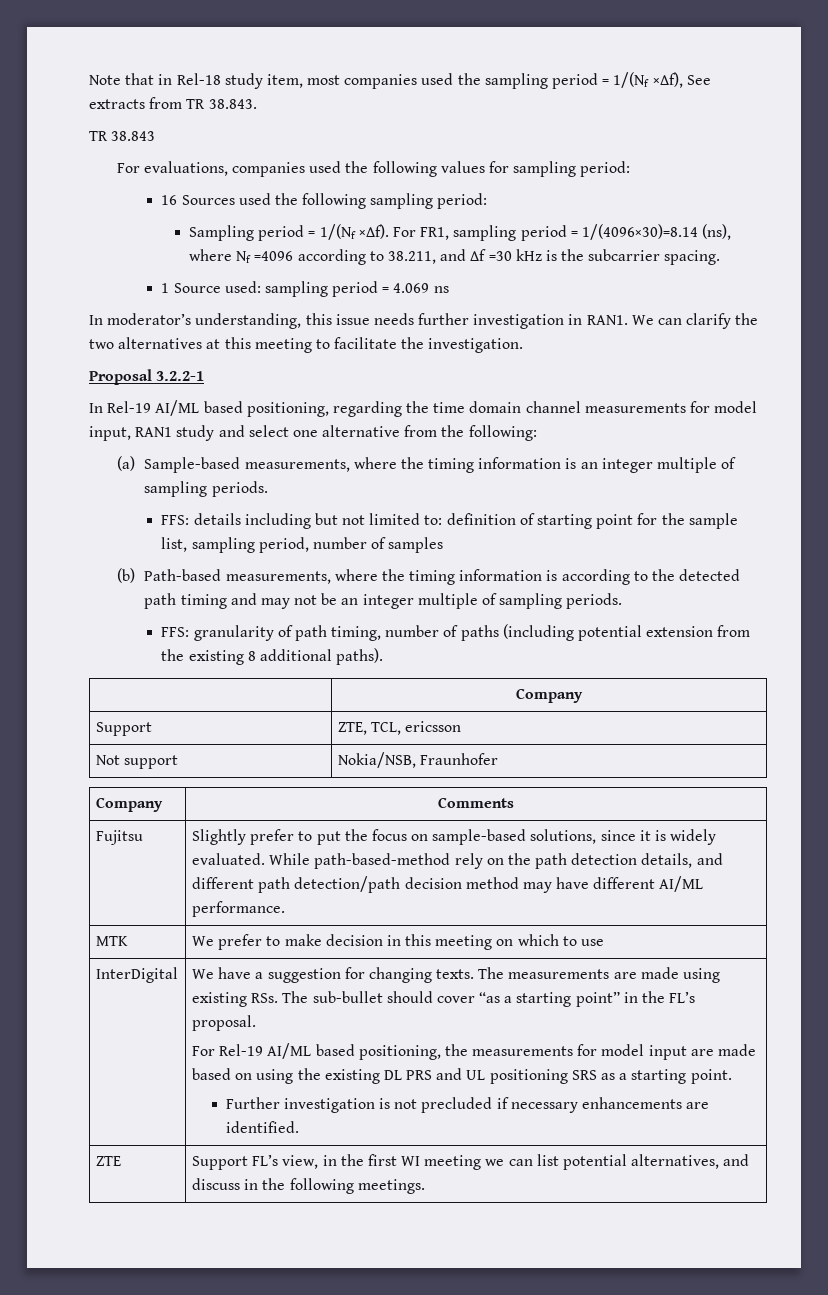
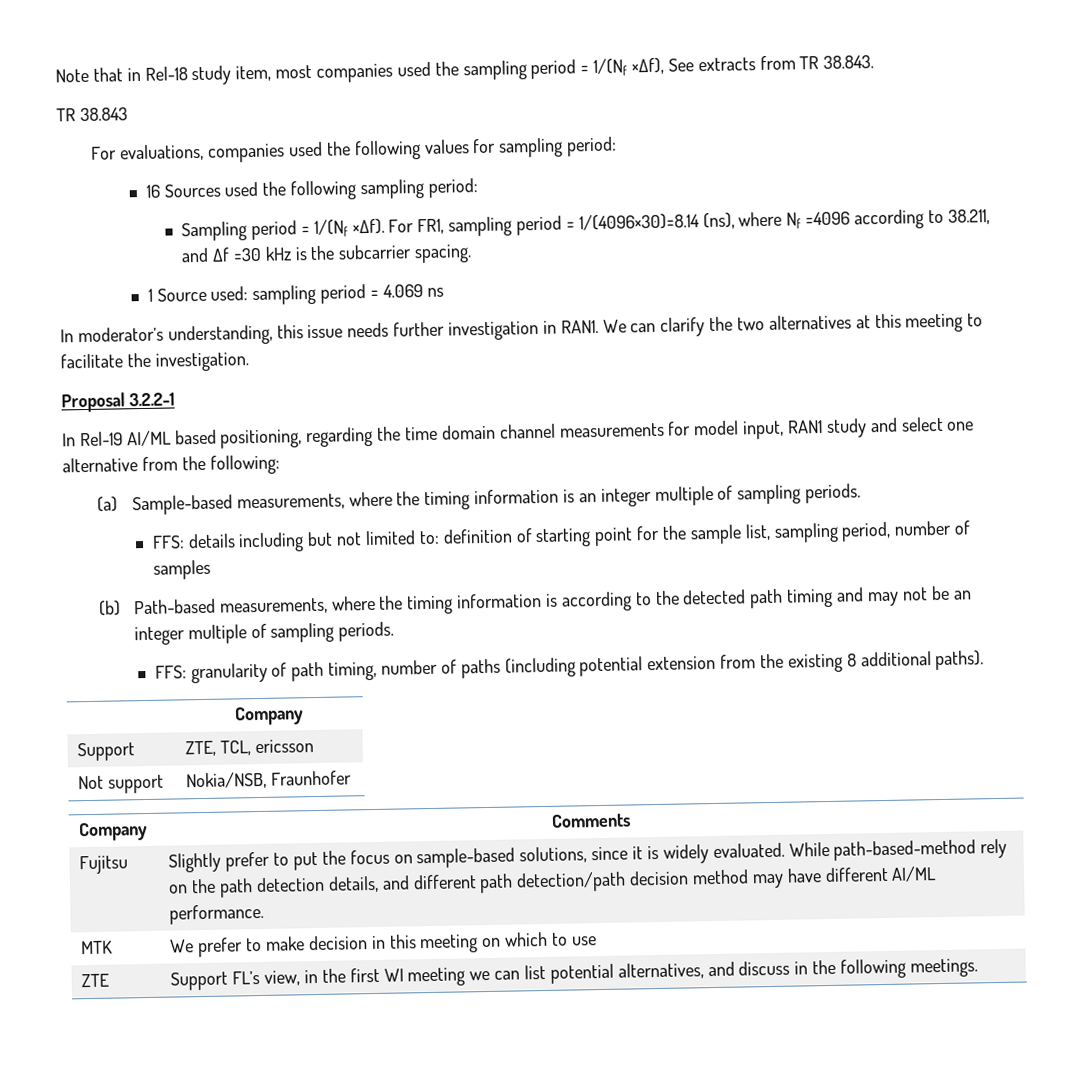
- InterDigital | We have a suggestion for changing texts. The measurements are made using existing RSs. The sub-bullet should cover “as a starting point” in the FL’s proposal.
- For Rel-19 AI/ML based positioning, the measurements for model input are made based on using the existing DL PRS and UL positioning SRS as a starting point.
- Further investigation is not precluded if necessary enhancements are identified.

